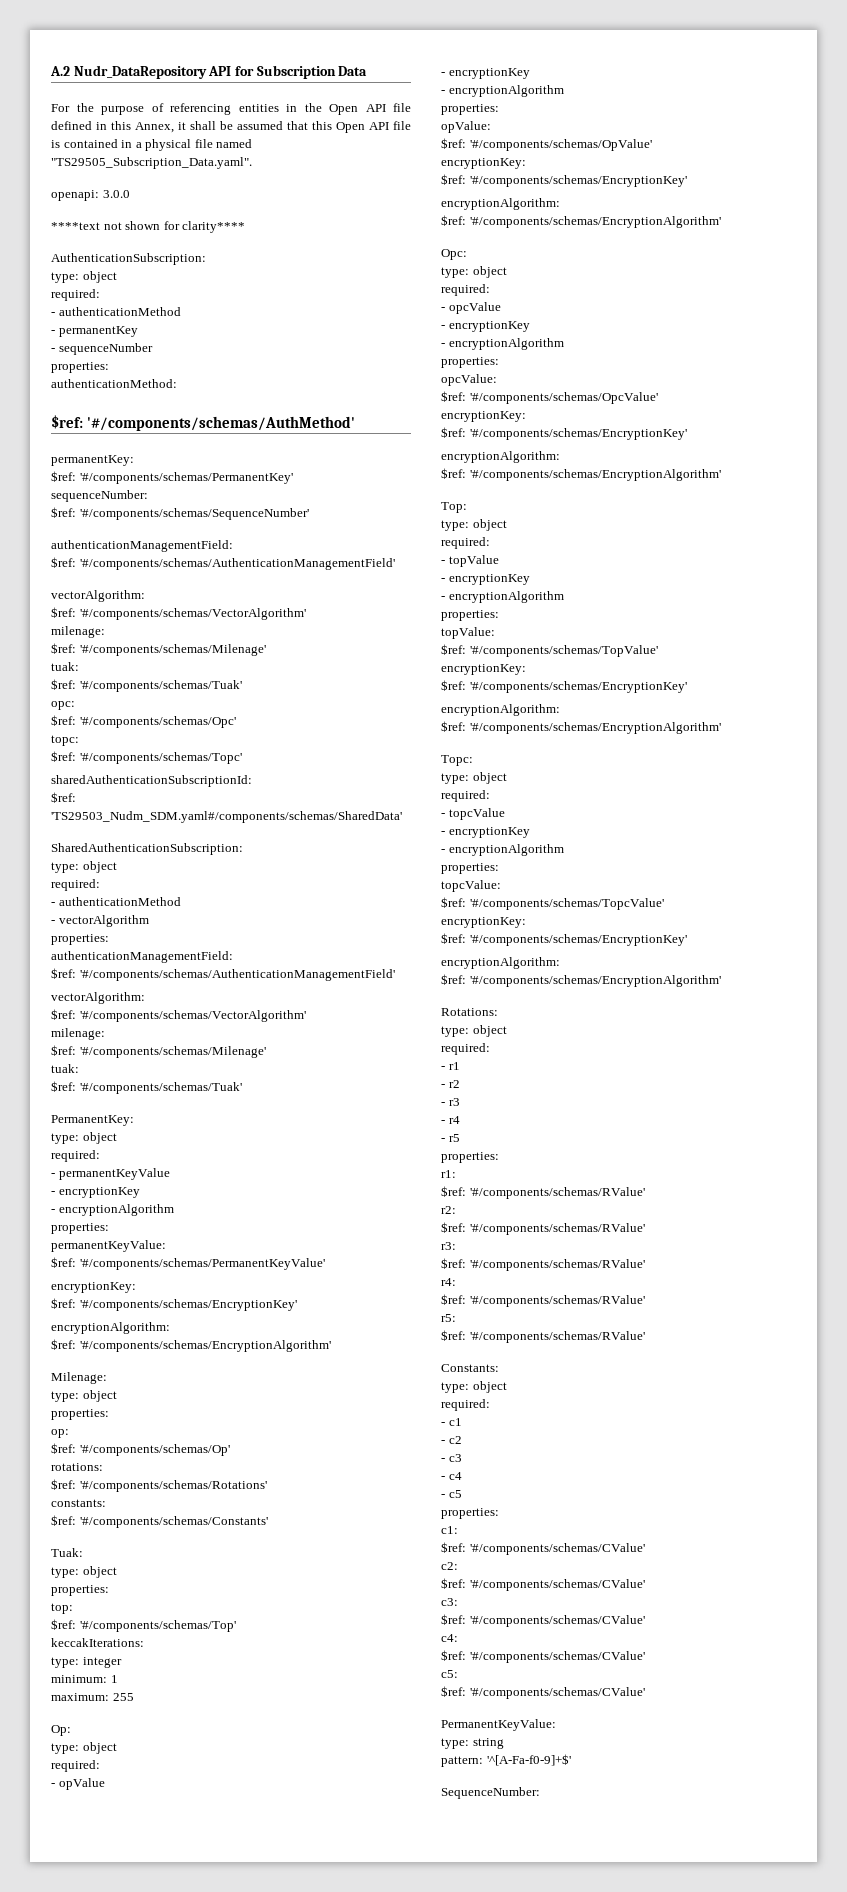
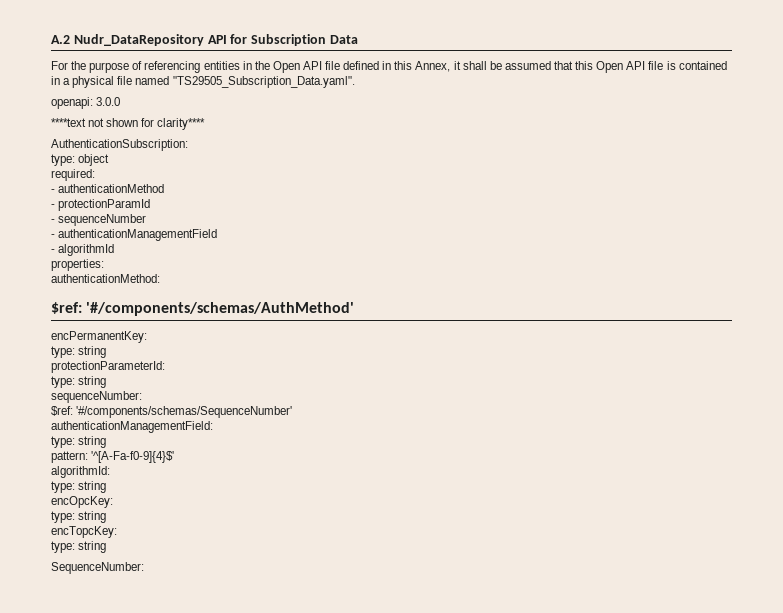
- - permanentKey
+ - protectionParamId
+ - authenticationManagementField
+ - algorithmId
- permanentKey:
- $ref: '#/components/schemas/PermanentKey'
+ encPermanentKey:
+ type: string
+ protectionParameterId:
+ type: string
  sequenceNumber:
  $ref: '#/components/schemas/SequenceNumber'
  authenticationManagementField:
- $ref: '#/components/schemas/AuthenticationManagementField'
- vectorAlgorithm:
- $ref: '#/components/schemas/VectorAlgorithm'
- milenage:
- $ref: '#/components/schemas/Milenage'
- tuak:
- $ref: '#/components/schemas/Tuak'
- opc:
- $ref: '#/components/schemas/Opc'
- topc:
- $ref: '#/components/schemas/Topc'
- sharedAuthenticationSubscriptionId:
- $ref: 'TS29503_Nudm_SDM.yaml#/components/schemas/SharedData'
- SharedAuthenticationSubscription:
- type: object
- required:
- - authenticationMethod
- - vectorAlgorithm
- properties:
- authenticationManagementField:
- $ref: '#/components/schemas/AuthenticationManagementField'
- vectorAlgorithm:
- $ref: '#/components/schemas/VectorAlgorithm'
- milenage:
- $ref: '#/components/schemas/Milenage'
- tuak:
- $ref: '#/components/schemas/Tuak'
- PermanentKey:
- type: object
- required:
- - permanentKeyValue
- - encryptionKey
- - encryptionAlgorithm
- properties:
- permanentKeyValue:
- $ref: '#/components/schemas/PermanentKeyValue'
- encryptionKey:
- $ref: '#/components/schemas/EncryptionKey'
- encryptionAlgorithm:
- $ref: '#/components/schemas/EncryptionAlgorithm'
- Milenage:
- type: object
- properties:
- op:
- $ref: '#/components/schemas/Op'
- rotations:
- $ref: '#/components/schemas/Rotations'
- constants:
- $ref: '#/components/schemas/Constants'
- Tuak:
- type: object
- properties:
- top:
- $ref: '#/components/schemas/Top'
- keccakIterations:
- type: integer
- minimum: 1
- maximum: 255
- Op:
- type: object
- required:
- - opValue
- - encryptionKey
- - encryptionAlgorithm
- properties:
- opValue:
- $ref: '#/components/schemas/OpValue'
- encryptionKey:
- $ref: '#/components/schemas/EncryptionKey'
- encryptionAlgorithm:
- $ref: '#/components/schemas/EncryptionAlgorithm'
- Opc:
- type: object
- required:
- - opcValue
- - encryptionKey
- - encryptionAlgorithm
- properties:
- opcValue:
- $ref: '#/components/schemas/OpcValue'
- encryptionKey:
- $ref: '#/components/schemas/EncryptionKey'
- encryptionAlgorithm:
- $ref: '#/components/schemas/EncryptionAlgorithm'
- Top:
- type: object
- required:
- - topValue
- - encryptionKey
- - encryptionAlgorithm
- properties:
- topValue:
- $ref: '#/components/schemas/TopValue'
- encryptionKey:
- $ref: '#/components/schemas/EncryptionKey'
- encryptionAlgorithm:
- $ref: '#/components/schemas/EncryptionAlgorithm'
- Topc:
- type: object
- required:
- - topcValue
- - encryptionKey
- - encryptionAlgorithm
- properties:
- topcValue:
- $ref: '#/components/schemas/TopcValue'
- encryptionKey:
- $ref: '#/components/schemas/EncryptionKey'
- encryptionAlgorithm:
- $ref: '#/components/schemas/EncryptionAlgorithm'
- Rotations:
- type: object
- required:
- - r1
- - r2
- - r3
- - r4
- - r5
- properties:
- r1:
- $ref: '#/components/schemas/RValue'
- r2:
- $ref: '#/components/schemas/RValue'
- r3:
- $ref: '#/components/schemas/RValue'
- r4:
- $ref: '#/components/schemas/RValue'
- r5:
- $ref: '#/components/schemas/RValue'
- Constants:
- type: object
- required:
- - c1
- - c2
- - c3
- - c4
- - c5
- properties:
- c1:
- $ref: '#/components/schemas/CValue'
- c2:
- $ref: '#/components/schemas/CValue'
- c3:
- $ref: '#/components/schemas/CValue'
- c4:
- $ref: '#/components/schemas/CValue'
- c5:
- $ref: '#/components/schemas/CValue'
- PermanentKeyValue:
  type: string
- pattern: '^[A-Fa-f0-9]+$'
+ pattern: '^[A-Fa-f0-9]{4}$'
+ algorithmId:
+ type: string
+ encOpcKey:
+ type: string
+ encTopcKey:
+ type: string

